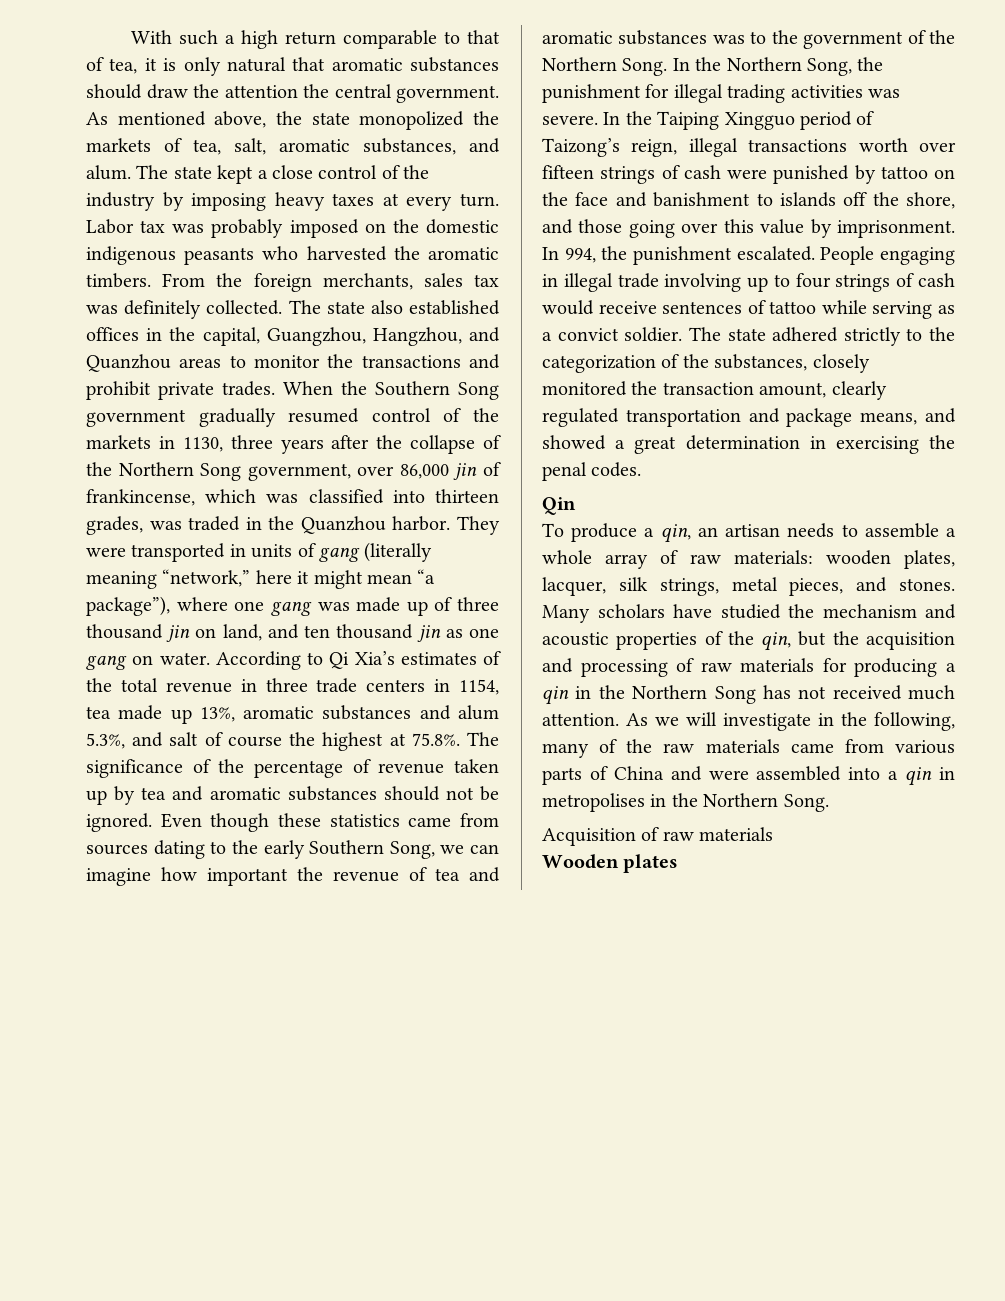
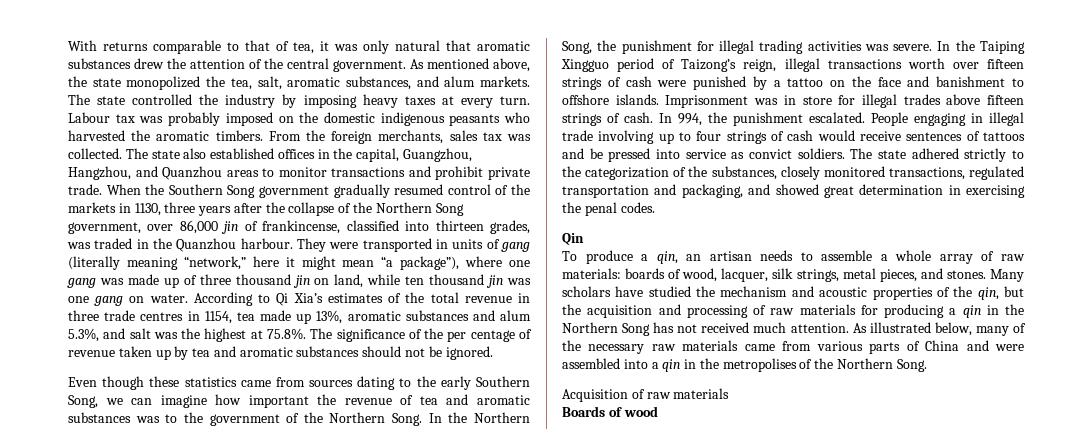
- With such a high return comparable to that of tea, it is only natural that aromatic substances should draw the attention the central government.
+ With returns comparable to that of tea, it was only natural that aromatic substances drew the attention of the central government.
- As mentioned above, the state monopolized the markets of tea, salt, aromatic substances, and alum. The state kept a close control of the industry by imposing heavy taxes at every turn.
+ As mentioned above, the state monopolized the tea, salt, aromatic substances, and alum markets. The state controlled the industry by imposing heavy taxes at every turn.
- Labor tax was probably imposed on the domestic indigenous peasants who harvested the aromatic timbers.
+ Labour tax was probably imposed on the domestic indigenous peasants who harvested the aromatic timbers.
- From the foreign merchants, sales tax was definitely collected.
+ From the foreign merchants, sales tax was collected.
- The state also established offices in the capital, Guangzhou, Hangzhou, and Quanzhou areas to monitor the transactions and prohibit private trades.
+ The state also established offices in the capital, Guangzhou, Hangzhou, and Quanzhou areas to monitor transactions and prohibit private trade.
- When the Southern Song government gradually resumed control of the markets in 1130, three years after the collapse of the Northern Song government, over 86,000 jin of frankincense, which was classified into thirteen grades, was traded in the Quanzhou harbor.
+ When the Southern Song government gradually resumed control of the markets in 1130, three years after the collapse of the Northern Song government, over 86,000 jin of frankincense, classified into thirteen grades, was traded in the Quanzhou harbour.
- They were transported in units of gang (literally meaning “network,” here it might mean “a package”), where one gang was made up of three thousand jin on land, and ten thousand jin as one gang on water.
+ They were transported in units of gang (literally meaning “network,” here it might mean “a package”), where one gang was made up of three thousand jin on land, while ten thousand jin was one gang on water.
- According to Qi Xia’s estimates of the total revenue in three trade centers in 1154, tea made up 13%, aromatic substances and alum 5.3%, and salt of course the highest at 75.8%. The significance of the percentage of revenue taken up by tea and aromatic substances should not be ignored. Even though these statistics came from sources dating to the early Southern Song, we can imagine how important the revenue of tea and aromatic substances was to the government of the Northern Song.
+ According to Qi Xia’s estimates of the total revenue in three trade centres in 1154, tea made up 13%, aromatic substances and alum 5.3%, and salt was the highest at 75.8%. The significance of the per centage of revenue taken up by tea and aromatic substances should not be ignored.
+ Even though these statistics came from sources dating to the early Southern Song, we can imagine how important the revenue of tea and aromatic substances was to the government of the Northern Song.
- In the Taiping Xingguo period of Taizong’s reign, illegal transactions worth over fifteen strings of cash were punished by tattoo on the face and banishment to islands off the shore, and those going over this value by imprisonment.
+ In the Taiping Xingguo period of Taizong’s reign, illegal transactions worth over fifteen strings of cash were punished by a tattoo on the face and banishment to offshore islands. Imprisonment was in store for illegal trades above fifteen strings of cash.
- People engaging in illegal trade involving up to four strings of cash would receive sentences of tattoo while serving as a convict soldier.
+ People engaging in illegal trade involving up to four strings of cash would receive sentences of tattoos and be pressed into service as convict soldiers.
- The state adhered strictly to the categorization of the substances, closely monitored the transaction amount, clearly regulated transportation and package means, and showed a great determination in exercising the penal codes.
+ The state adhered strictly to the categorization of the substances, closely monitored transactions, regulated transportation and packaging, and showed great determination in exercising the penal codes.
- To produce a qin, an artisan needs to assemble a whole array of raw materials: wooden plates, lacquer, silk strings, metal pieces, and stones.
+ To produce a qin, an artisan needs to assemble a whole array of raw materials: boards of wood, lacquer, silk strings, metal pieces, and stones.
- As we will investigate in the following, many of the raw materials came from various parts of China and were assembled into a qin in metropolises in the Northern Song.
+ As illustrated below, many of the necessary raw materials came from various parts of China and were assembled into a qin in the metropolises of the Northern Song.
- Wooden plates
+ Boards of wood

